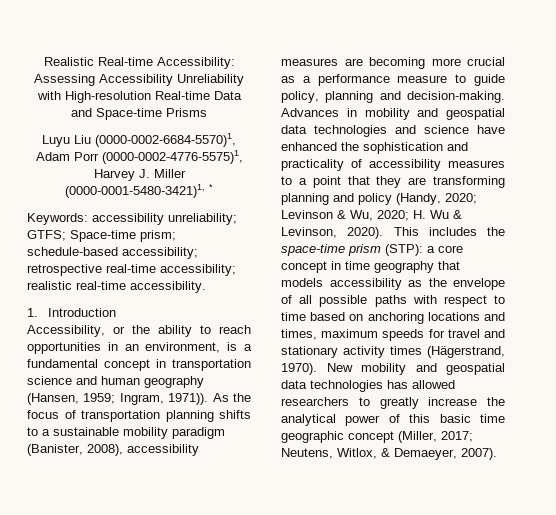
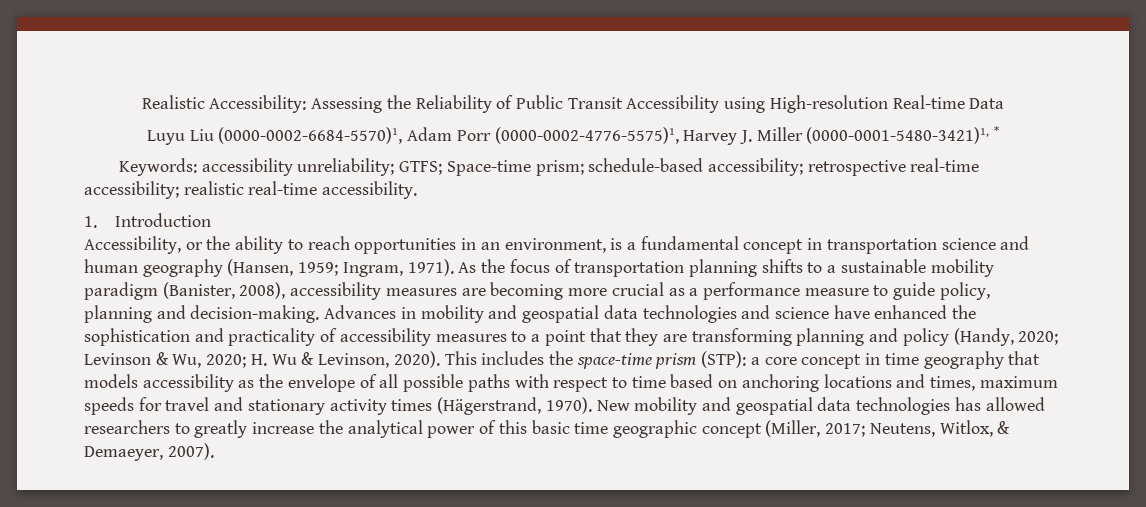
- Realistic Real-time Accessibility: Assessing Accessibility Unreliability with High-resolution Real-time Data and Space-time Prisms
+ Realistic Accessibility: Assessing the Reliability of Public Transit Accessibility using High-resolution Real-time Data
- Accessibility, or the ability to reach opportunities in an environment, is a fundamental concept in transportation science and human geography (Hansen, 1959; Ingram, 1971)).
+ Accessibility, or the ability to reach opportunities in an environment, is a fundamental concept in transportation science and human geography (Hansen, 1959; Ingram, 1971).

